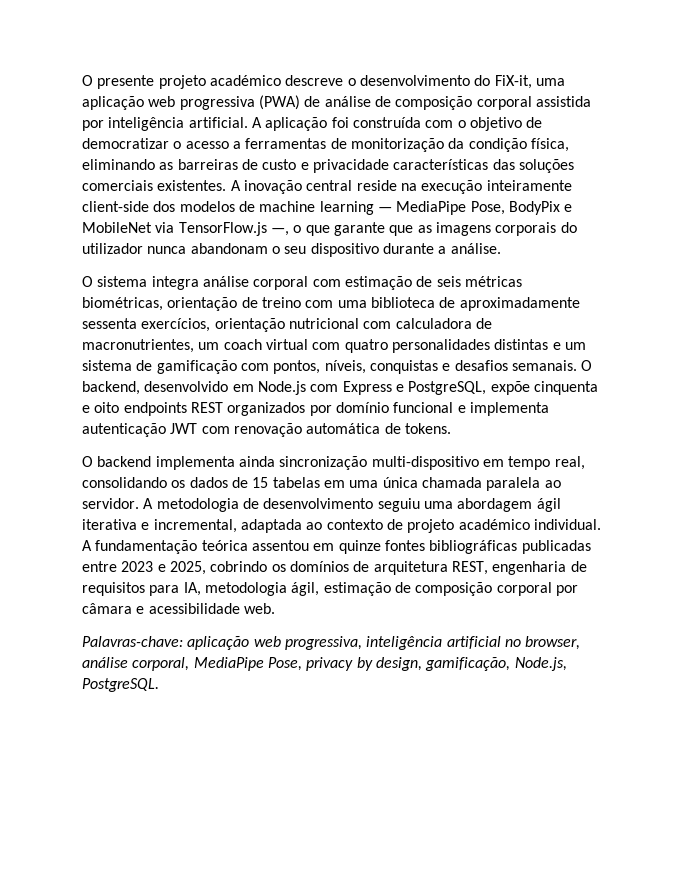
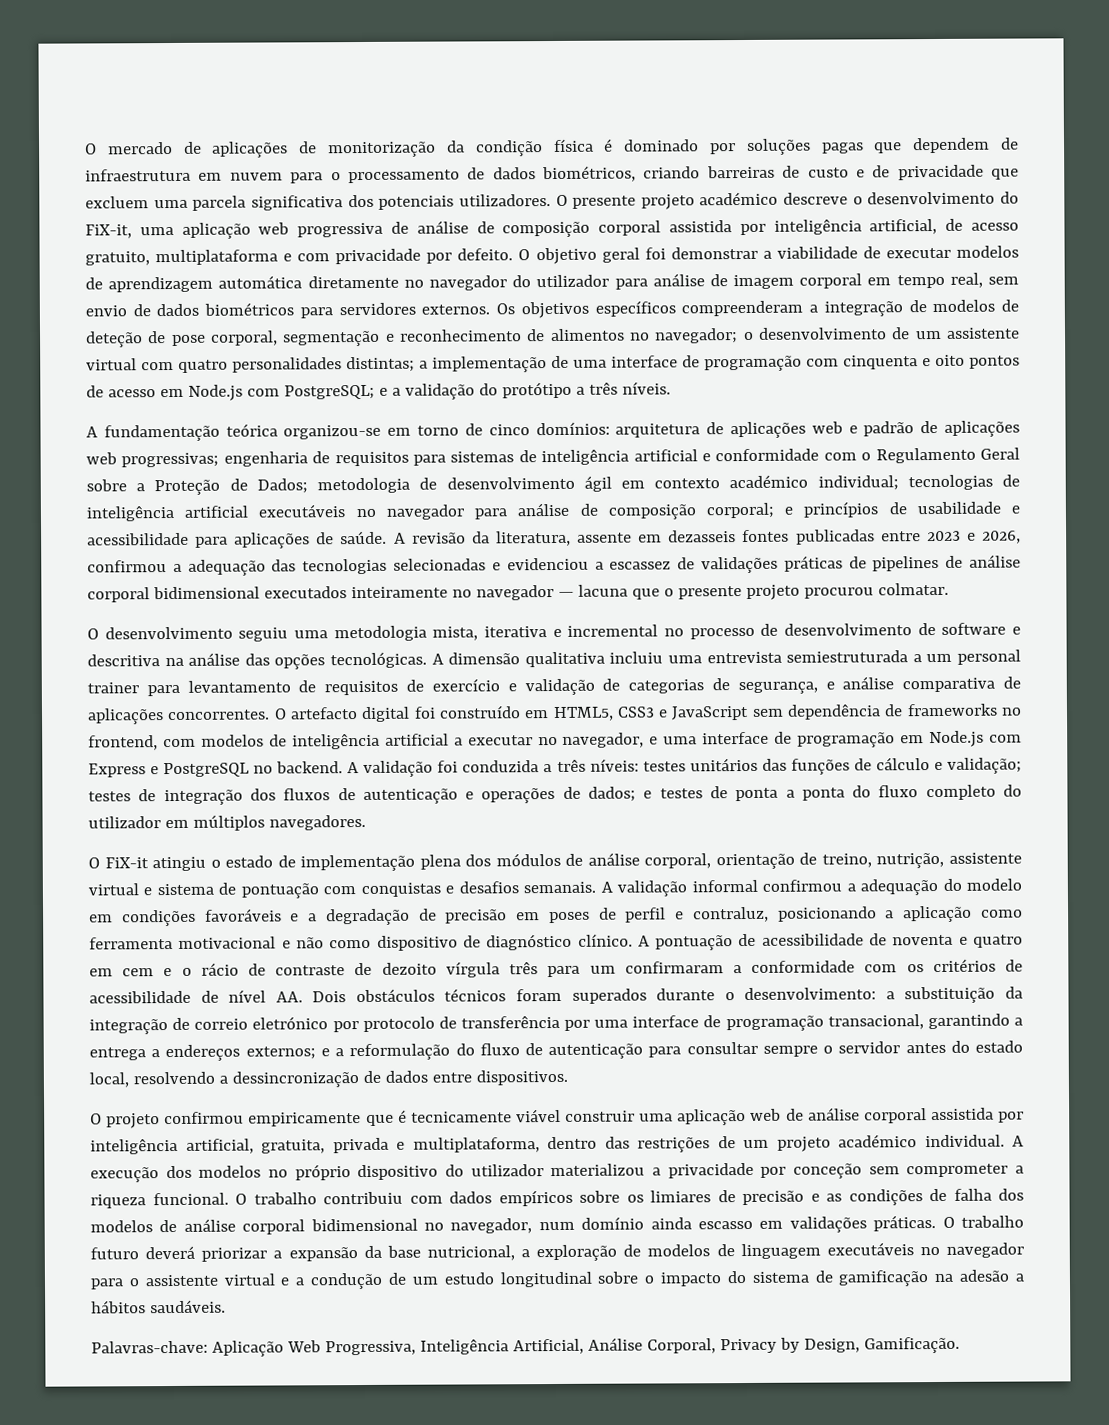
- O presente projeto académico descreve o desenvolvimento do FiX-it, uma aplicação web progressiva (PWA) de análise de composição corporal assistida por inteligência artificial. A aplicação foi construída com o objetivo de democratizar o acesso a ferramentas de monitorização da condição física, eliminando as barreiras de custo e privacidade características das soluções comerciais existentes. A inovação central reside na execução inteiramente client-side dos modelos de machine learning — MediaPipe Pose, BodyPix e MobileNet via TensorFlow.js —, o que garante que as imagens corporais do utilizador nunca abandonam o seu dispositivo durante a análise.
- O sistema integra análise corporal com estimação de seis métricas biométricas, orientação de treino com uma biblioteca de aproximadamente sessenta exercícios, orientação nutricional com calculadora de macronutrientes, um coach virtual com quatro personalidades distintas e um sistema de gamificação com pontos, níveis, conquistas e desafios semanais. O backend, desenvolvido em Node.js com Express e PostgreSQL, expõe cinquenta e oito endpoints REST organizados por domínio funcional e implementa autenticação JWT com renovação automática de tokens.
- O backend implementa ainda sincronização multi-dispositivo em tempo real, consolidando os dados de 15 tabelas em uma única chamada paralela ao servidor. A metodologia de desenvolvimento seguiu uma abordagem ágil iterativa e incremental, adaptada ao contexto de projeto académico individual. A fundamentação teórica assentou em quinze fontes bibliográficas publicadas entre 2023 e 2025, cobrindo os domínios de arquitetura REST, engenharia de requisitos para IA, metodologia ágil, estimação de composição corporal por câmara e acessibilidade web.
- Palavras-chave: aplicação web progressiva, inteligência artificial no browser, análise corporal, MediaPipe Pose, privacy by design, gamificação, Node.js, PostgreSQL.
+ O mercado de aplicações de monitorização da condição física é dominado por soluções pagas que dependem de infraestrutura em nuvem para o processamento de dados biométricos, criando barreiras de custo e de privacidade que excluem uma parcela significativa dos potenciais utilizadores. O presente projeto académico descreve o desenvolvimento do FiX-it, uma aplicação web progressiva de análise de composição corporal assistida por inteligência artificial, de acesso gratuito, multiplataforma e com privacidade por defeito. O objetivo geral foi demonstrar a viabilidade de executar modelos de aprendizagem automática diretamente no navegador do utilizador para análise de imagem corporal em tempo real, sem envio de dados biométricos para servidores externos. Os objetivos específicos compreenderam a integração de modelos de deteção de pose corporal, segmentação e reconhecimento de alimentos no navegador; o desenvolvimento de um assistente virtual com quatro personalidades distintas; a implementação de uma interface de programação com cinquenta e oito pontos de acesso em Node.js com PostgreSQL; e a validação do protótipo a três níveis.
+ A fundamentação teórica organizou-se em torno de cinco domínios: arquitetura de aplicações web e padrão de aplicações web progressivas; engenharia de requisitos para sistemas de inteligência artificial e conformidade com o Regulamento Geral sobre a Proteção de Dados; metodologia de desenvolvimento ágil em contexto académico individual; tecnologias de inteligência artificial executáveis no navegador para análise de composição corporal; e princípios de usabilidade e acessibilidade para aplicações de saúde. A revisão da literatura, assente em dezasseis fontes publicadas entre 2023 e 2026, confirmou a adequação das tecnologias selecionadas e evidenciou a escassez de validações práticas de pipelines de análise corporal bidimensional executados inteiramente no navegador — lacuna que o presente projeto procurou colmatar.
+ O desenvolvimento seguiu uma metodologia mista, iterativa e incremental no processo de desenvolvimento de software e descritiva na análise das opções tecnológicas. A dimensão qualitativa incluiu uma entrevista semiestruturada a um personal trainer para levantamento de requisitos de exercício e validação de categorias de segurança, e análise comparativa de aplicações concorrentes. O artefacto digital foi construído em HTML5, CSS3 e JavaScript sem dependência de frameworks no frontend, com modelos de inteligência artificial a executar no navegador, e uma interface de programação em Node.js com Express e PostgreSQL no backend. A validação foi conduzida a três níveis: testes unitários das funções de cálculo e validação; testes de integração dos fluxos de autenticação e operações de dados; e testes de ponta a ponta do fluxo completo do utilizador em múltiplos navegadores.
+ O FiX-it atingiu o estado de implementação plena dos módulos de análise corporal, orientação de treino, nutrição, assistente virtual e sistema de pontuação com conquistas e desafios semanais. A validação informal confirmou a adequação do modelo em condições favoráveis e a degradação de precisão em poses de perfil e contraluz, posicionando a aplicação como ferramenta motivacional e não como dispositivo de diagnóstico clínico. A pontuação de acessibilidade de noventa e quatro em cem e o rácio de contraste de dezoito vírgula três para um confirmaram a conformidade com os critérios de acessibilidade de nível AA. Dois obstáculos técnicos foram superados durante o desenvolvimento: a substituição da integração de correio eletrónico por protocolo de transferência por uma interface de programação transacional, garantindo a entrega a endereços externos; e a reformulação do fluxo de autenticação para consultar sempre o servidor antes do estado local, resolvendo a dessincronização de dados entre dispositivos.
+ O projeto confirmou empiricamente que é tecnicamente viável construir uma aplicação web de análise corporal assistida por inteligência artificial, gratuita, privada e multiplataforma, dentro das restrições de um projeto académico individual. A execução dos modelos no próprio dispositivo do utilizador materializou a privacidade por conceção sem comprometer a riqueza funcional. O trabalho contribuiu com dados empíricos sobre os limiares de precisão e as condições de falha dos modelos de análise corporal bidimensional no navegador, num domínio ainda escasso em validações práticas. O trabalho futuro deverá priorizar a expansão da base nutricional, a exploração de modelos de linguagem executáveis no navegador para o assistente virtual e a condução de um estudo longitudinal sobre o impacto do sistema de gamificação na adesão a hábitos saudáveis.
+ Palavras-chave: Aplicação Web Progressiva, Inteligência Artificial, Análise Corporal, Privacy by Design, Gamificação.

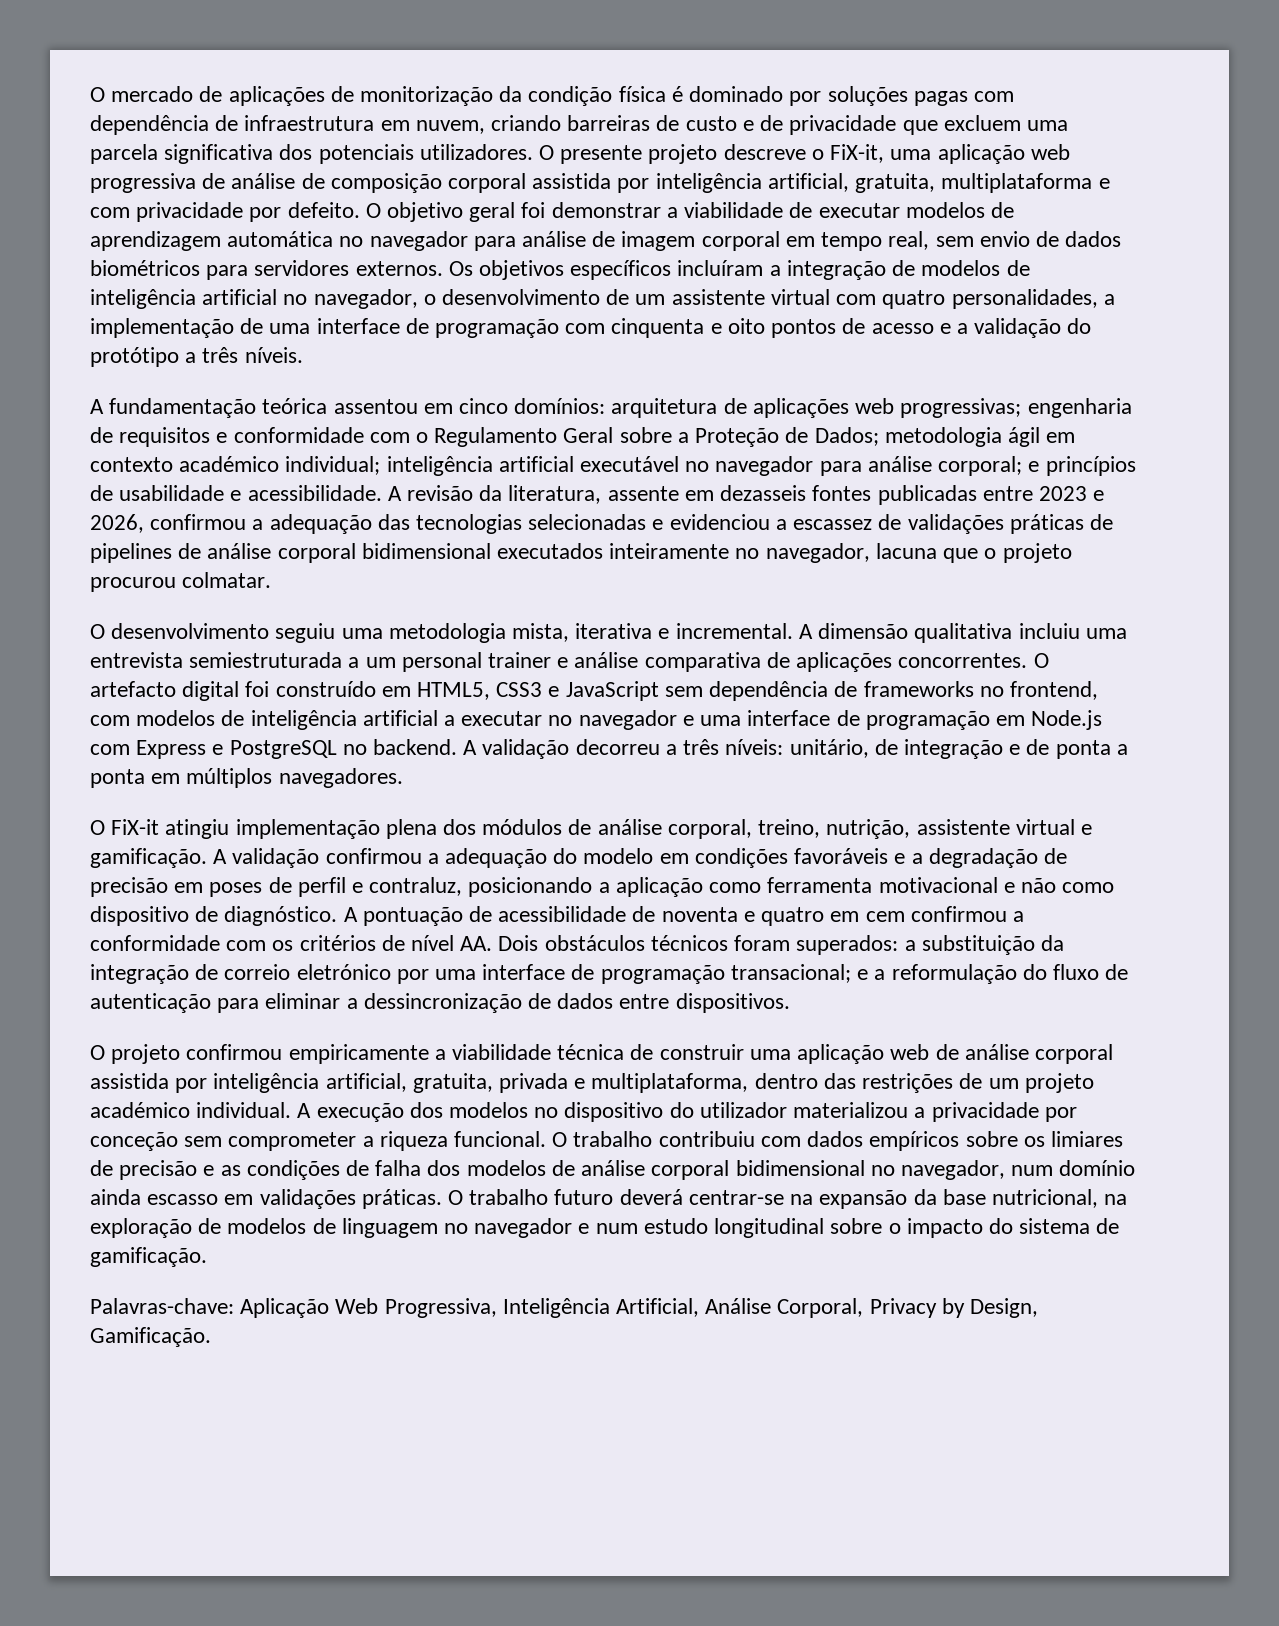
- O mercado de aplicações de monitorização da condição física é dominado por soluções pagas que dependem de infraestrutura em nuvem para o processamento de dados biométricos, criando barreiras de custo e de privacidade que excluem uma parcela significativa dos potenciais utilizadores.
+ O mercado de aplicações de monitorização da condição física é dominado por soluções pagas com dependência de infraestrutura em nuvem, criando barreiras de custo e de privacidade que excluem uma parcela significativa dos potenciais utilizadores.
- O presente projeto académico descreve o desenvolvimento do FiX-it, uma aplicação web progressiva de análise de composição corporal assistida por inteligência artificial, de acesso gratuito, multiplataforma e com privacidade por defeito.
+ O presente projeto descreve o FiX-it, uma aplicação web progressiva de análise de composição corporal assistida por inteligência artificial, gratuita, multiplataforma e com privacidade por defeito.
- O objetivo geral foi demonstrar a viabilidade de executar modelos de aprendizagem automática diretamente no navegador do utilizador para análise de imagem corporal em tempo real, sem envio de dados biométricos para servidores externos.
+ O objetivo geral foi demonstrar a viabilidade de executar modelos de aprendizagem automática no navegador para análise de imagem corporal em tempo real, sem envio de dados biométricos para servidores externos.
- Os objetivos específicos compreenderam a integração de modelos de deteção de pose corporal, segmentação e reconhecimento de alimentos no navegador; o desenvolvimento de um assistente virtual com quatro personalidades distintas; a implementação de uma interface de programação com cinquenta e oito pontos de acesso em Node.js com PostgreSQL; e a validação do protótipo a três níveis.
+ Os objetivos específicos incluíram a integração de modelos de inteligência artificial no navegador, o desenvolvimento de um assistente virtual com quatro personalidades, a implementação de uma interface de programação com cinquenta e oito pontos de acesso e a validação do protótipo a três níveis.
- A fundamentação teórica organizou-se em torno de cinco domínios: arquitetura de aplicações web e padrão de aplicações web progressivas; engenharia de requisitos para sistemas de inteligência artificial e conformidade com o Regulamento Geral sobre a Proteção de Dados; metodologia de desenvolvimento ágil em contexto académico individual; tecnologias de inteligência artificial executáveis no navegador para análise de composição corporal; e princípios de usabilidade e acessibilidade para aplicações de saúde.
+ A fundamentação teórica assentou em cinco domínios: arquitetura de aplicações web progressivas; engenharia de requisitos e conformidade com o Regulamento Geral sobre a Proteção de Dados; metodologia ágil em contexto académico individual; inteligência artificial executável no navegador para análise corporal; e princípios de usabilidade e acessibilidade.
- A revisão da literatura, assente em dezasseis fontes publicadas entre 2023 e 2026, confirmou a adequação das tecnologias selecionadas e evidenciou a escassez de validações práticas de pipelines de análise corporal bidimensional executados inteiramente no navegador — lacuna que o presente projeto procurou colmatar.
+ A revisão da literatura, assente em dezasseis fontes publicadas entre 2023 e 2026, confirmou a adequação das tecnologias selecionadas e evidenciou a escassez de validações práticas de pipelines de análise corporal bidimensional executados inteiramente no navegador, lacuna que o projeto procurou colmatar.
- O desenvolvimento seguiu uma metodologia mista, iterativa e incremental no processo de desenvolvimento de software e descritiva na análise das opções tecnológicas.
+ O desenvolvimento seguiu uma metodologia mista, iterativa e incremental.
- A dimensão qualitativa incluiu uma entrevista semiestruturada a um personal trainer para levantamento de requisitos de exercício e validação de categorias de segurança, e análise comparativa de aplicações concorrentes.
+ A dimensão qualitativa incluiu uma entrevista semiestruturada a um personal trainer e análise comparativa de aplicações concorrentes.
- O artefacto digital foi construído em HTML5, CSS3 e JavaScript sem dependência de frameworks no frontend, com modelos de inteligência artificial a executar no navegador, e uma interface de programação em Node.js com Express e PostgreSQL no backend.
+ O artefacto digital foi construído em HTML5, CSS3 e JavaScript sem dependência de frameworks no frontend, com modelos de inteligência artificial a executar no navegador e uma interface de programação em Node.js com Express e PostgreSQL no backend.
- A validação foi conduzida a três níveis: testes unitários das funções de cálculo e validação; testes de integração dos fluxos de autenticação e operações de dados; e testes de ponta a ponta do fluxo completo do utilizador em múltiplos navegadores.
+ A validação decorreu a três níveis: unitário, de integração e de ponta a ponta em múltiplos navegadores.
- O FiX-it atingiu o estado de implementação plena dos módulos de análise corporal, orientação de treino, nutrição, assistente virtual e sistema de pontuação com conquistas e desafios semanais. A validação informal confirmou a adequação do modelo em condições favoráveis e a degradação de precisão em poses de perfil e contraluz, posicionando a aplicação como ferramenta motivacional e não como dispositivo de diagnóstico clínico.
+ O FiX-it atingiu implementação plena dos módulos de análise corporal, treino, nutrição, assistente virtual e gamificação. A validação confirmou a adequação do modelo em condições favoráveis e a degradação de precisão em poses de perfil e contraluz, posicionando a aplicação como ferramenta motivacional e não como dispositivo de diagnóstico.
- A pontuação de acessibilidade de noventa e quatro em cem e o rácio de contraste de dezoito vírgula três para um confirmaram a conformidade com os critérios de acessibilidade de nível AA. Dois obstáculos técnicos foram superados durante o desenvolvimento: a substituição da integração de correio eletrónico por protocolo de transferência por uma interface de programação transacional, garantindo a entrega a endereços externos; e a reformulação do fluxo de autenticação para consultar sempre o servidor antes do estado local, resolvendo a dessincronização de dados entre dispositivos.
+ A pontuação de acessibilidade de noventa e quatro em cem confirmou a conformidade com os critérios de nível AA. Dois obstáculos técnicos foram superados: a substituição da integração de correio eletrónico por uma interface de programação transacional; e a reformulação do fluxo de autenticação para eliminar a dessincronização de dados entre dispositivos.
- O projeto confirmou empiricamente que é tecnicamente viável construir uma aplicação web de análise corporal assistida por inteligência artificial, gratuita, privada e multiplataforma, dentro das restrições de um projeto académico individual.
+ O projeto confirmou empiricamente a viabilidade técnica de construir uma aplicação web de análise corporal assistida por inteligência artificial, gratuita, privada e multiplataforma, dentro das restrições de um projeto académico individual.
- A execução dos modelos no próprio dispositivo do utilizador materializou a privacidade por conceção sem comprometer a riqueza funcional.
+ A execução dos modelos no dispositivo do utilizador materializou a privacidade por conceção sem comprometer a riqueza funcional.
- O trabalho futuro deverá priorizar a expansão da base nutricional, a exploração de modelos de linguagem executáveis no navegador para o assistente virtual e a condução de um estudo longitudinal sobre o impacto do sistema de gamificação na adesão a hábitos saudáveis.
+ O trabalho futuro deverá centrar-se na expansão da base nutricional, na exploração de modelos de linguagem no navegador e num estudo longitudinal sobre o impacto do sistema de gamificação.

